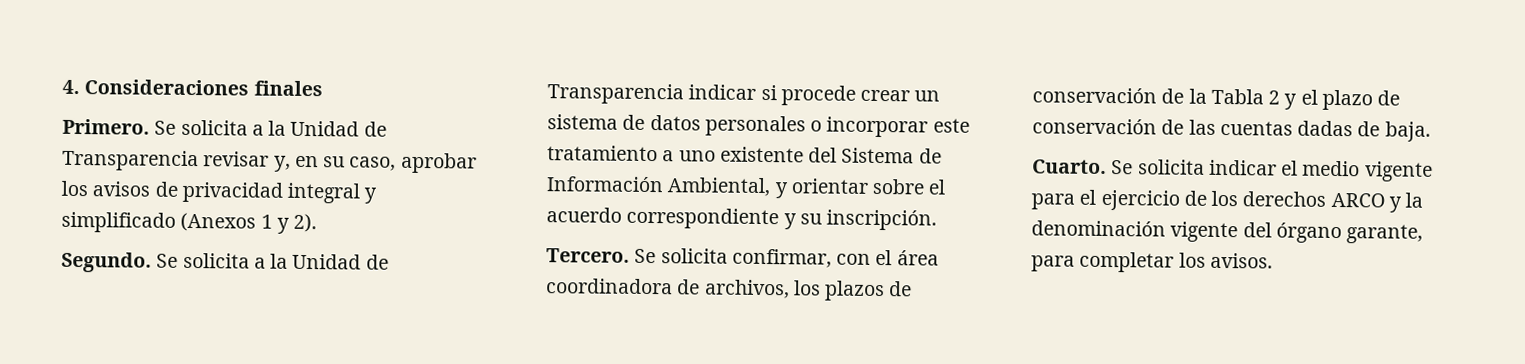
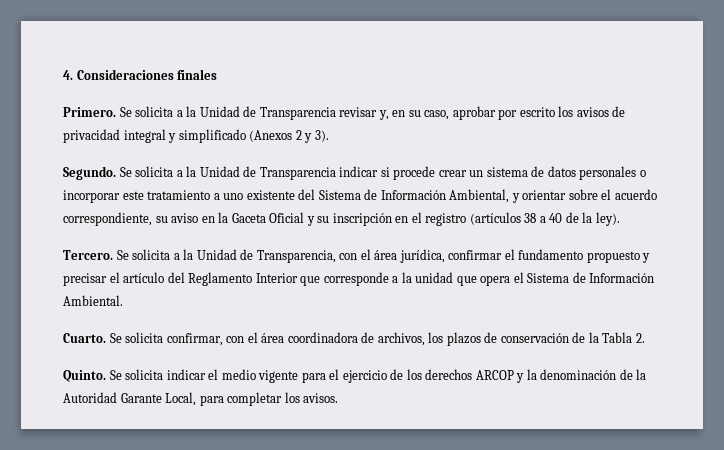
- Se solicita a la Unidad de Transparencia revisar y, en su caso, aprobar los avisos de privacidad integral y simplificado (Anexos 1 y 2).
+ Se solicita a la Unidad de Transparencia revisar y, en su caso, aprobar por escrito los avisos de privacidad integral y simplificado (Anexos 2 y 3).
- Se solicita a la Unidad de Transparencia indicar si procede crear un sistema de datos personales o incorporar este tratamiento a uno existente del Sistema de Información Ambiental, y orientar sobre el acuerdo correspondiente y su inscripción.
- Tercero.
+ Se solicita a la Unidad de Transparencia indicar si procede crear un sistema de datos personales o incorporar este tratamiento a uno existente del Sistema de Información Ambiental, y orientar sobre el acuerdo correspondiente, su aviso en la Gaceta Oficial y su inscripción en el registro (artículos 38 a 40 de la ley).
+ Tercero. Se solicita a la Unidad de Transparencia, con el área jurídica, confirmar el fundamento propuesto y precisar el artículo del Reglamento Interior que corresponde a la unidad que opera el Sistema de Información Ambiental.
+ Cuarto.
- Se solicita confirmar, con el área coordinadora de archivos, los plazos de conservación de la Tabla 2 y el plazo de conservación de las cuentas dadas de baja.
- Cuarto.
+ Se solicita confirmar, con el área coordinadora de archivos, los plazos de conservación de la Tabla 2.
+ Quinto.
- Se solicita indicar el medio vigente para el ejercicio de los derechos ARCO y la denominación vigente del órgano garante, para completar los avisos.
+ Se solicita indicar el medio vigente para el ejercicio de los derechos ARCOP y la denominación de la Autoridad Garante Local, para completar los avisos.

